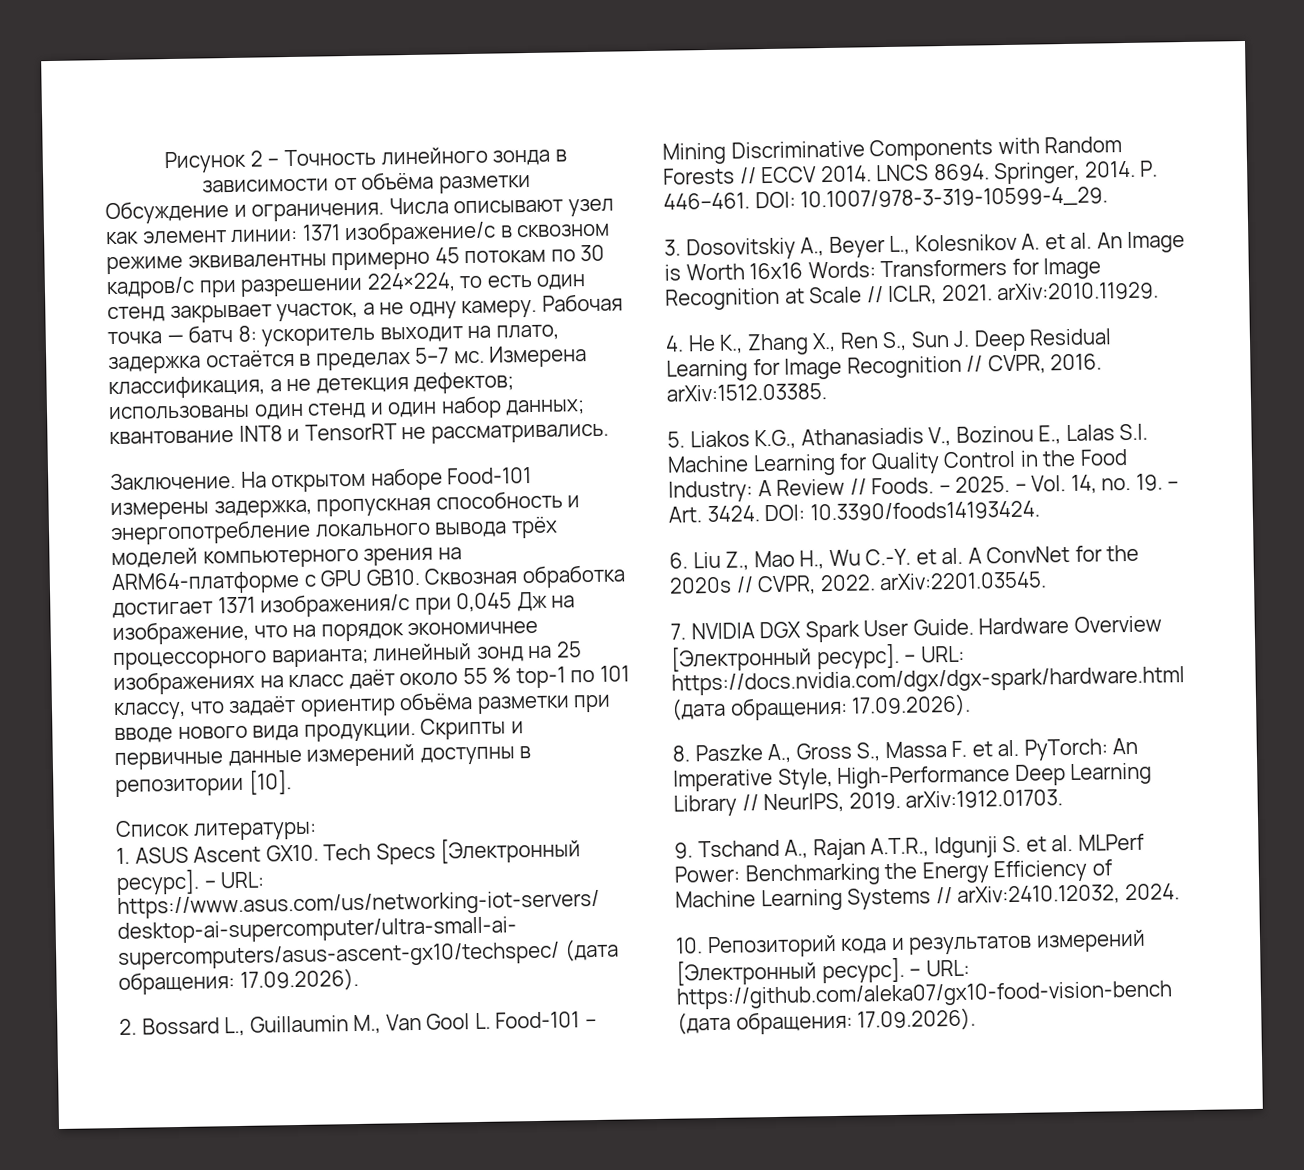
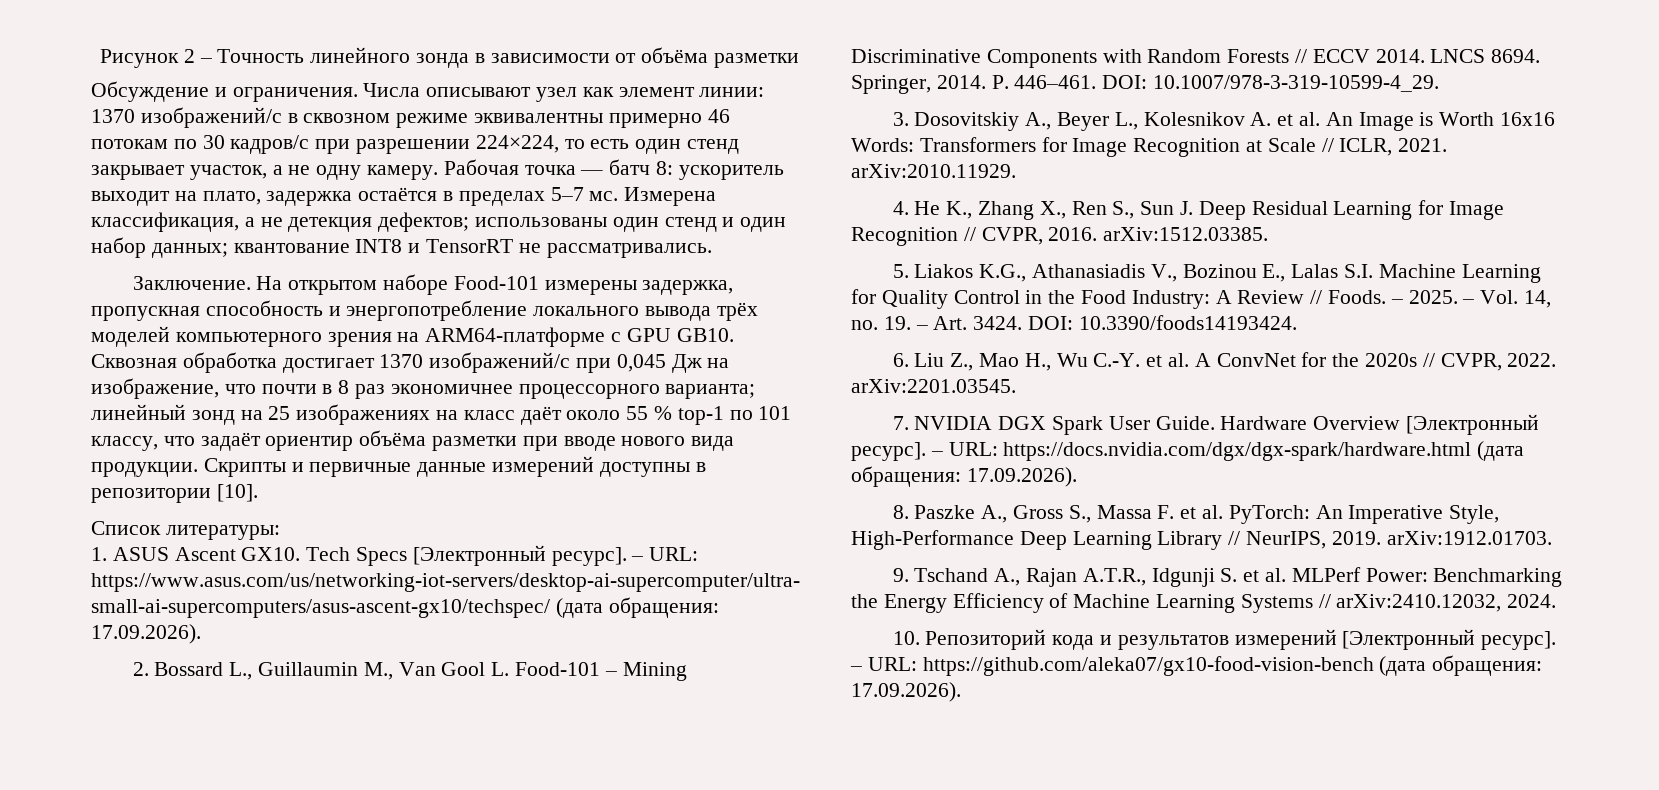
- Числа описывают узел как элемент линии: 1371 изображение/с в сквозном режиме эквивалентны примерно 45 потокам по 30 кадров/с при разрешении 224×224, то есть один стенд закрывает участок, а не одну камеру.
+ Числа описывают узел как элемент линии: 1370 изображений/с в сквозном режиме эквивалентны примерно 46 потокам по 30 кадров/с при разрешении 224×224, то есть один стенд закрывает участок, а не одну камеру.
- Сквозная обработка достигает 1371 изображения/с при 0,045 Дж на изображение, что на порядок экономичнее процессорного варианта; линейный зонд на 25 изображениях на класс даёт около 55 % top-1 по 101 классу, что задаёт ориентир объёма разметки при вводе нового вида продукции.
+ Сквозная обработка достигает 1370 изображений/с при 0,045 Дж на изображение, что почти в 8 раз экономичнее процессорного варианта; линейный зонд на 25 изображениях на класс даёт около 55 % top-1 по 101 классу, что задаёт ориентир объёма разметки при вводе нового вида продукции.

